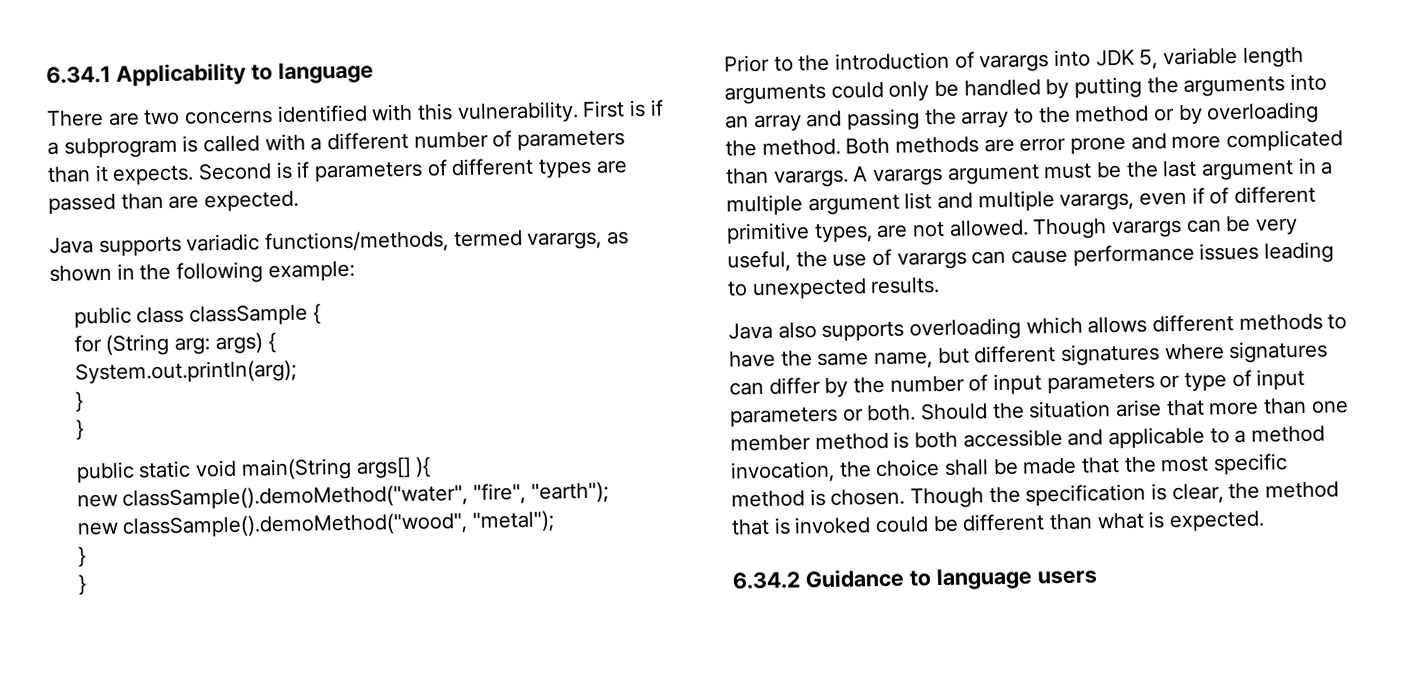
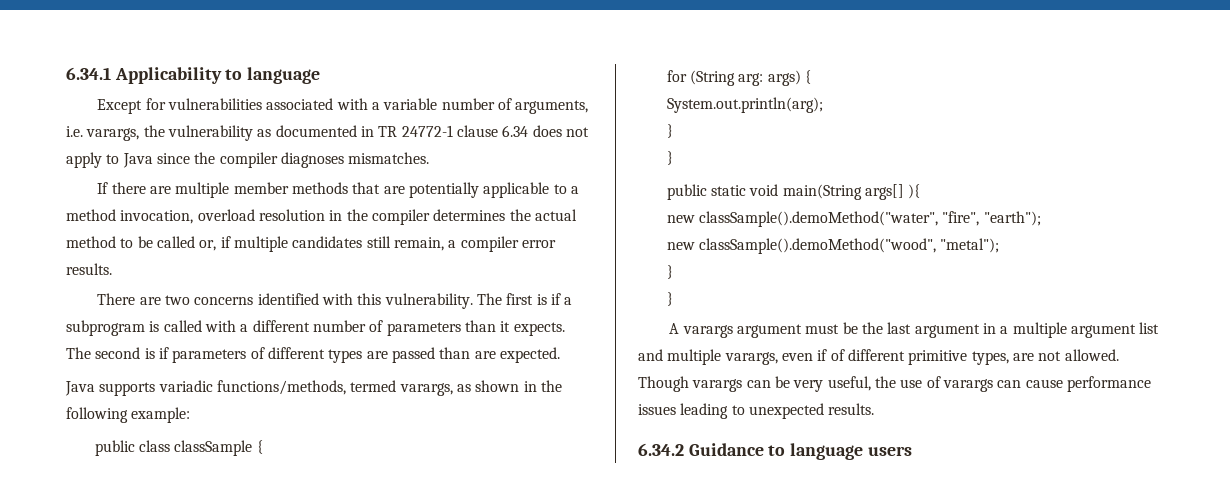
+ Except for vulnerabilities associated with a variable number of arguments, i.e. varargs, the vulnerability as documented in TR 24772-1 clause 6.34 does not apply to Java since the compiler diagnoses mismatches.
+ If there are multiple member methods that are potentially applicable to a method invocation, overload resolution in the compiler determines the actual method to be called or, if multiple candidates still remain, a compiler error results.
- First is if a subprogram is called with a different number of parameters than it expects.
+ The first is if a subprogram is called with a different number of parameters than it expects.
- Second is if parameters of different types are passed than are expected.
+ The second is if parameters of different types are passed than are expected.
- Prior to the introduction of varargs into JDK 5, variable length arguments could only be handled by putting the arguments into an array and passing the array to the method or by overloading the method. Both methods are error prone and more complicated than varargs.
- Java also supports overloading which allows different methods to have the same name, but different signatures where signatures can differ by the number of input parameters or type of input parameters or both. Should the situation arise that more than one member method is both accessible and applicable to a method invocation, the choice shall be made that the most specific method is chosen. Though the specification is clear, the method that is invoked could be different than what is expected.

